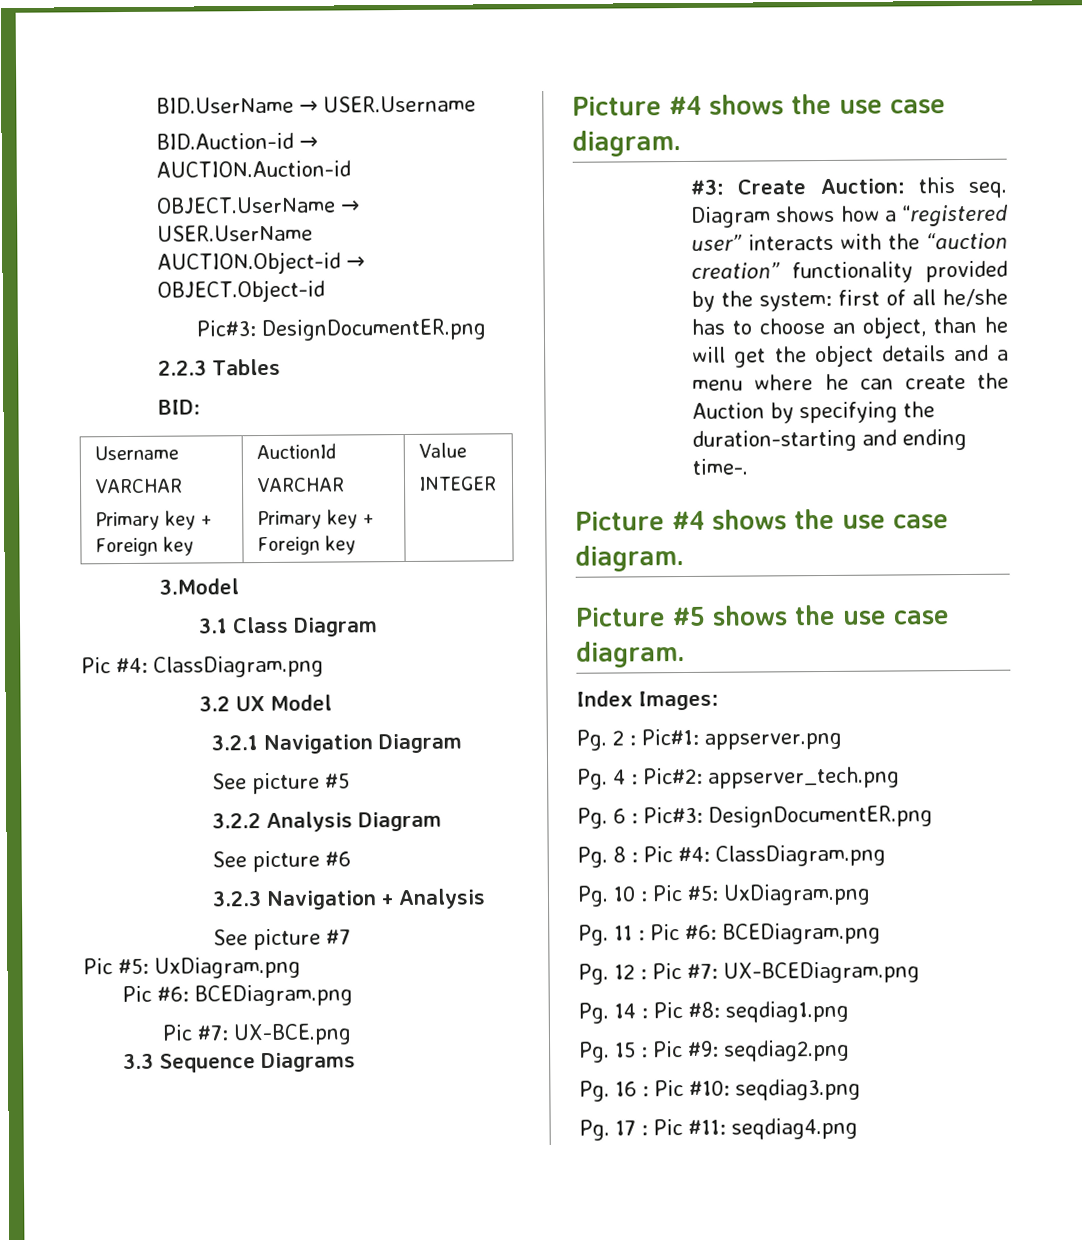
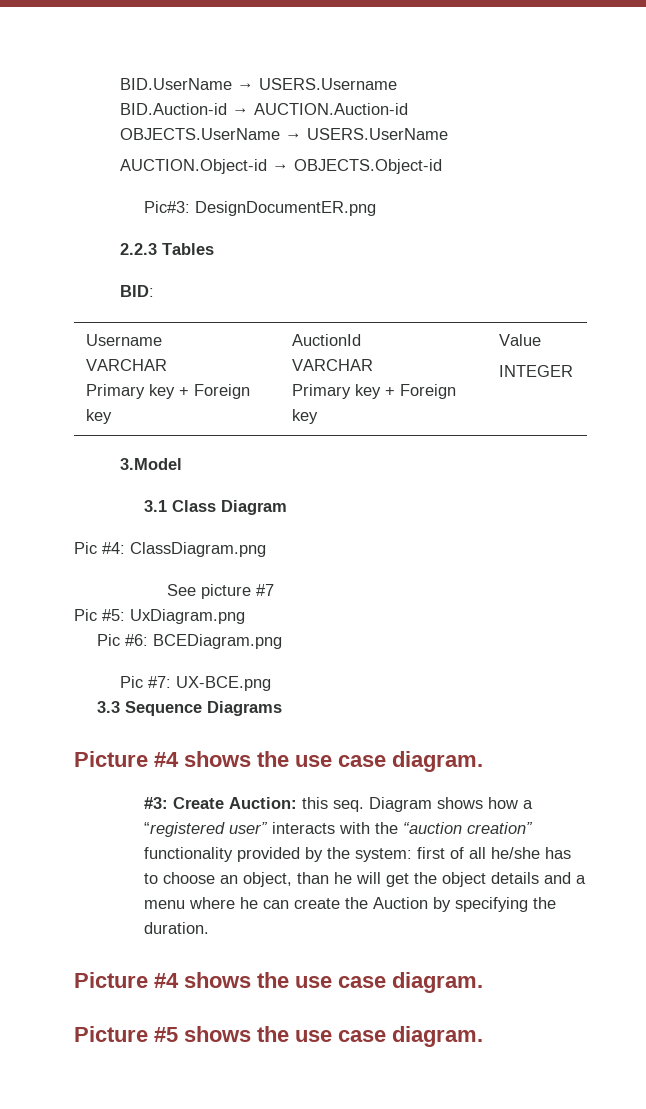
- BID.UserName → USER.Username
+ BID.UserName → USERS.Username
- OBJECT.UserName → USER.UserName
+ OBJECTS.UserName → USERS.UserName
- AUCTION.Object-id → OBJECT.Object-id
+ AUCTION.Object-id → OBJECTS.Object-id
- 3.2 UX Model
- 3.2.1 Navigation Diagram
- See picture #5
- 3.2.2 Analysis Diagram
- See picture #6
- 3.2.3 Navigation + Analysis
- Diagram shows how a “registered user” interacts with the “auction creation” functionality provided by the system: first of all he/she has to choose an object, than he will get the object details and a menu where he can create the Auction by specifying the duration-starting and ending time-.
+ Diagram shows how a “registered user” interacts with the “auction creation” functionality provided by the system: first of all he/she has to choose an object, than he will get the object details and a menu where he can create the Auction by specifying the duration.
- Index Images:
- Pg. 2 : Pic#1: appserver.png
- Pg. 4 : Pic#2: appserver_tech.png
- Pg. 6 : Pic#3: DesignDocumentER.png
- Pg. 8 : Pic #4: ClassDiagram.png
- Pg. 10 : Pic #5: UxDiagram.png
- Pg. 11 : Pic #6: BCEDiagram.png
- Pg. 12 : Pic #7: UX-BCEDiagram.png
- Pg. 14 : Pic #8: seqdiag1.png
- Pg. 15 : Pic #9: seqdiag2.png
- Pg. 16 : Pic #10: seqdiag3.png
- Pg. 17 : Pic #11: seqdiag4.png

